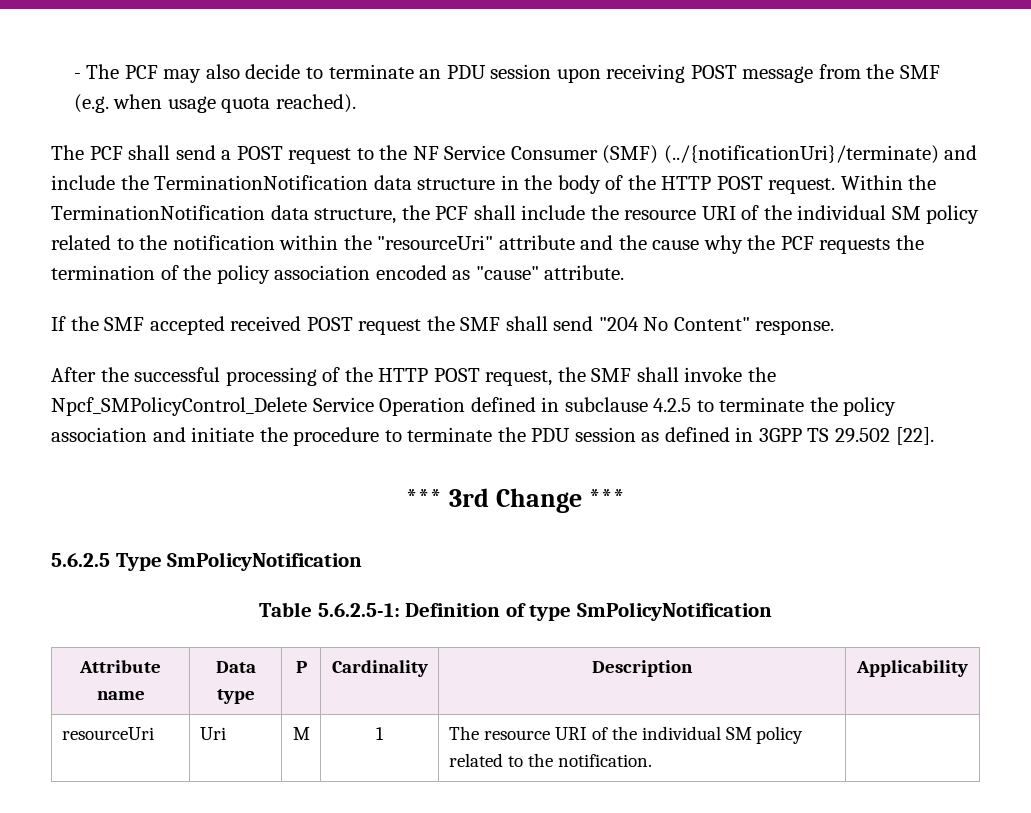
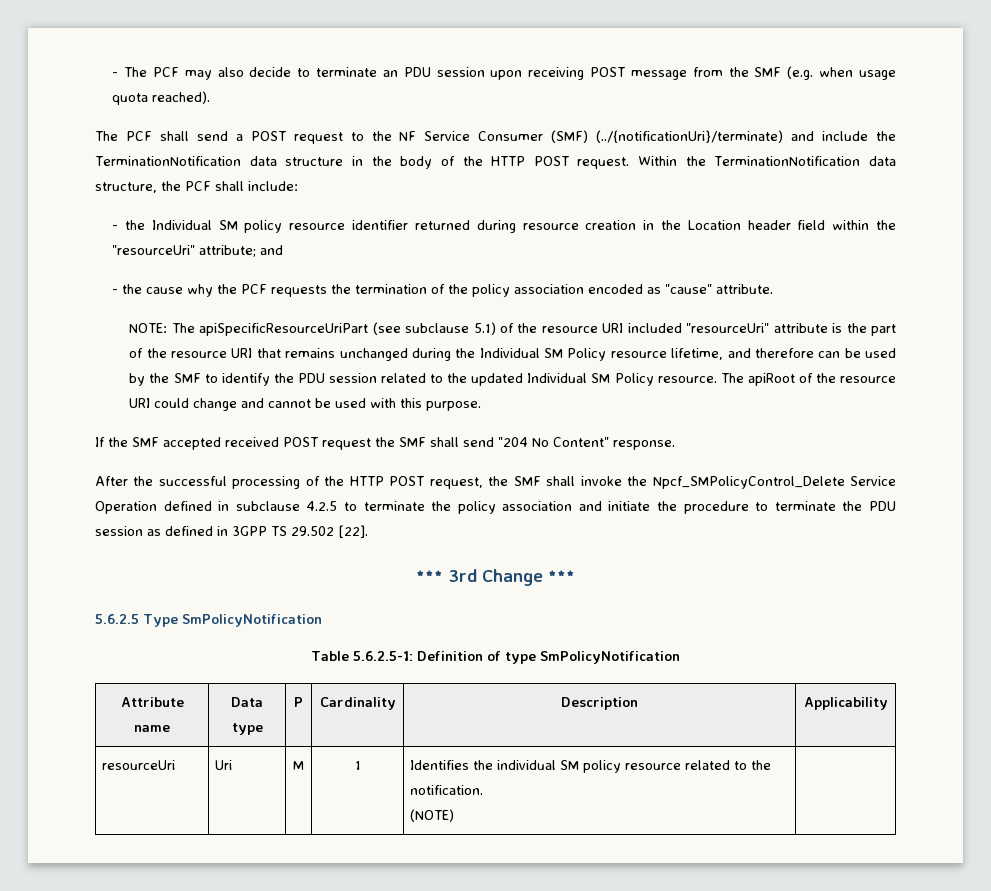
- Within the TerminationNotification data structure, the PCF shall include the resource URI of the individual SM policy related to the notification within the "resourceUri" attribute and the cause why the PCF requests the termination of the policy association encoded as "cause" attribute.
+ Within the TerminationNotification data structure, the PCF shall include:
+ - the Individual SM policy resource identifier returned during resource creation in the Location header field within the "resourceUri" attribute; and
+ - the cause why the PCF requests the termination of the policy association encoded as "cause" attribute.
+ NOTE: The apiSpecificResourceUriPart (see subclause 5.1) of the resource URI included "resourceUri" attribute is the part of the resource URI that remains unchanged during the Individual SM Policy resource lifetime, and therefore can be used by the SMF to identify the PDU session related to the updated Individual SM Policy resource. The apiRoot of the resource URI could change and cannot be used with this purpose.
- resourceUri | Uri | M | 1 | The resource URI of the individual SM policy related to the notification. |
+ resourceUri | Uri | M | 1 | Identifies the individual SM policy resource related to the notification.
+ (NOTE) |

